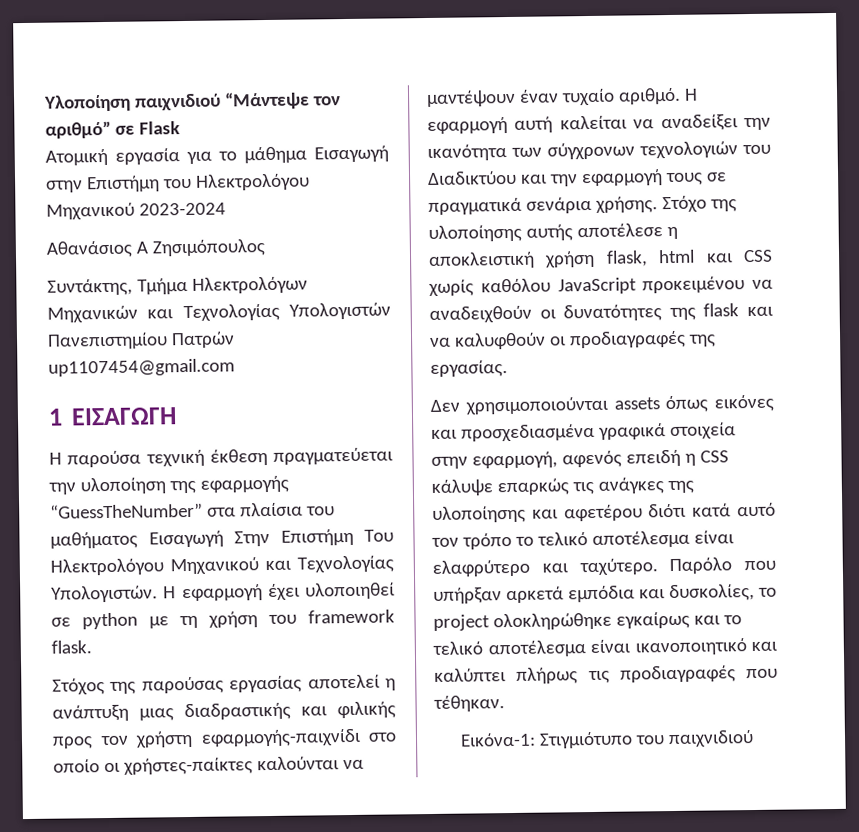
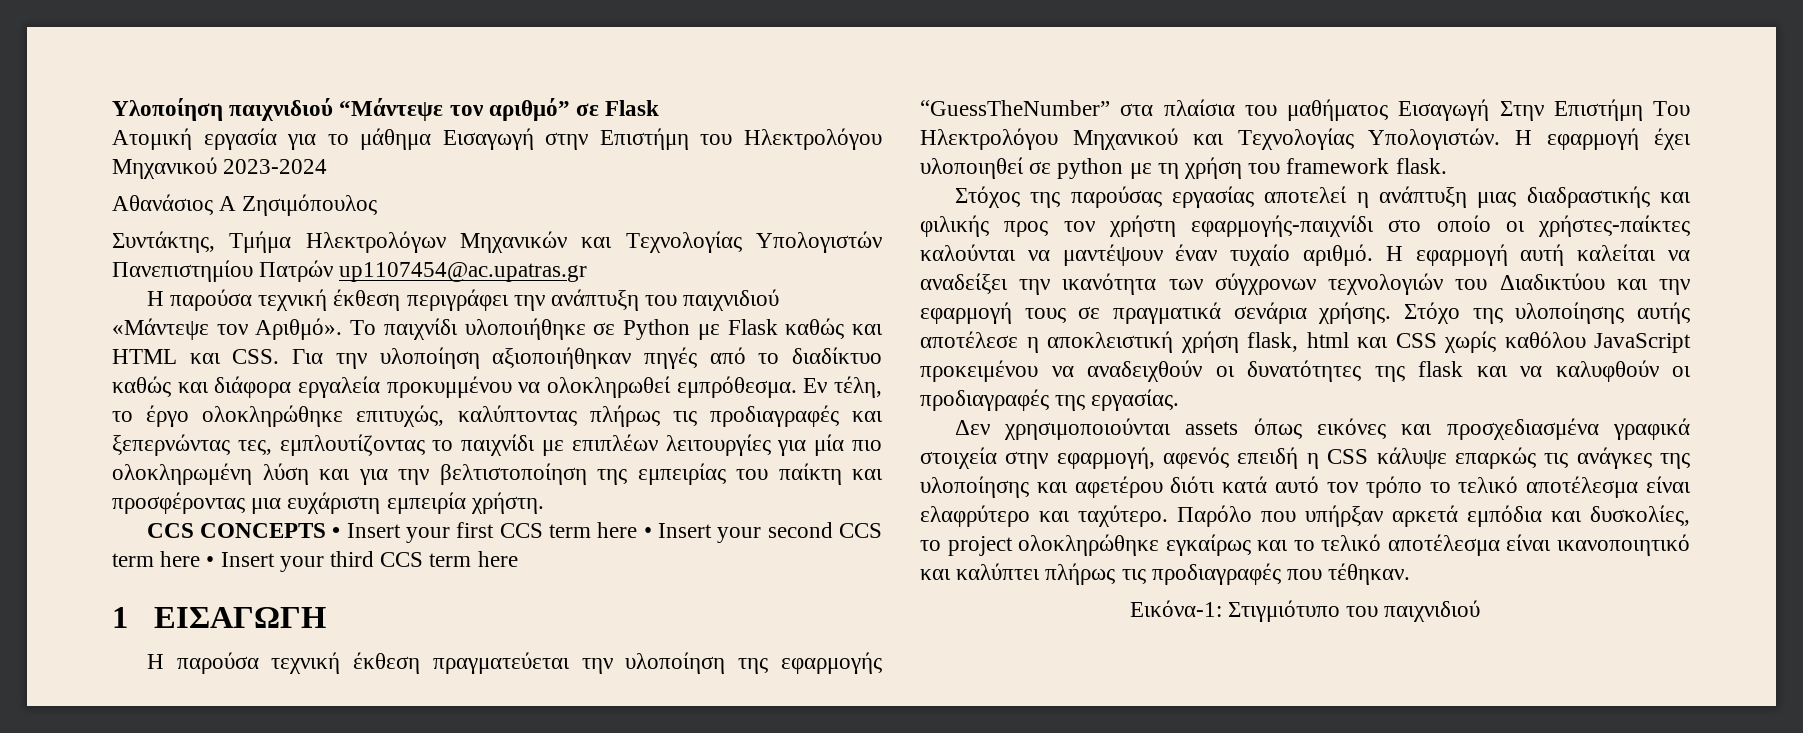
- Συντάκτης, Τμήμα Ηλεκτρολόγων Μηχανικών και Τεχνολογίας Υπολογιστών Πανεπιστημίου Πατρών up1107454@gmail.com
+ Συντάκτης, Τμήμα Ηλεκτρολόγων Μηχανικών και Τεχνολογίας Υπολογιστών Πανεπιστημίου Πατρών up1107454@ac.upatras.gr
+ Η παρούσα τεχνική έκθεση περιγράφει την ανάπτυξη του παιχνιδιού «Μάντεψε τον Αριθμό». Το παιχνίδι υλοποιήθηκε σε Python με Flask καθώς και HTML και CSS. Για την υλοποίηση αξιοποιήθηκαν πηγές από το διαδίκτυο καθώς και διάφορα εργαλεία προκυμμένου να ολοκληρωθεί εμπρόθεσμα. Εν τέλη, το έργο ολοκληρώθηκε επιτυχώς, καλύπτοντας πλήρως τις προδιαγραφές και ξεπερνώντας τες, εμπλουτίζοντας το παιχνίδι με επιπλέων λειτουργίες για μία πιο ολοκληρωμένη λύση και για την βελτιστοποίηση της εμπειρίας του παίκτη και προσφέροντας μια ευχάριστη εμπειρία χρήστη.
+ CCS CONCEPTS • Insert your first CCS term here • Insert your second CCS term here • Insert your third CCS term here

